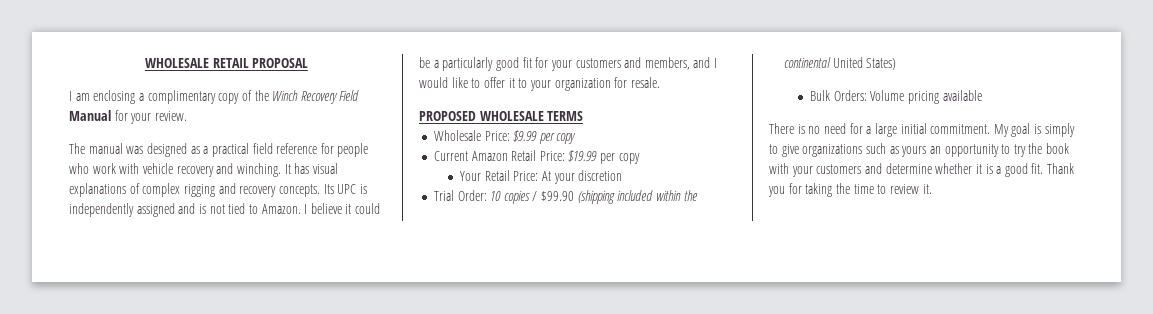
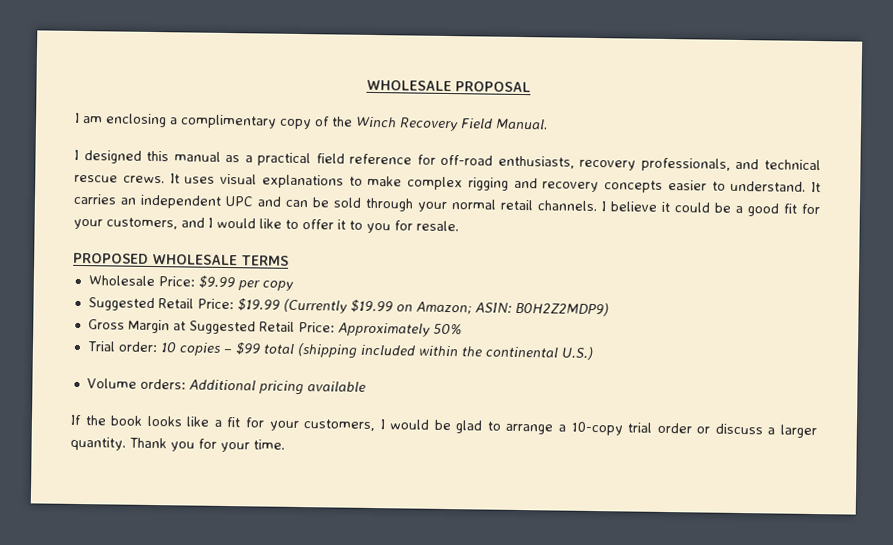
- WHOLESALE RETAIL PROPOSAL
+ WHOLESALE PROPOSAL
- I am enclosing a complimentary copy of the Winch Recovery Field Manual for your review.
- The manual was designed as a practical field reference for people who work with vehicle recovery and winching. It has visual explanations of complex rigging and recovery concepts. Its UPC is independently assigned and is not tied to Amazon.
+ I am enclosing a complimentary copy of the Winch Recovery Field Manual.
+ I designed this manual as a practical field reference for off-road enthusiasts, recovery professionals, and technical rescue crews. It uses visual explanations to make complex rigging and recovery concepts easier to understand. It carries an independent UPC and can be sold through your normal retail channels.
- I believe it could be a particularly good fit for your customers and members, and I would like to offer it to your organization for resale.
+ I believe it could be a good fit for your customers, and I would like to offer it to you for resale.
- Current Amazon Retail Price: $19.99 per copy
- Your Retail Price: At your discretion
+ Suggested Retail Price: $19.99 (Currently $19.99 on Amazon; ASIN: B0H2Z2MDP9)
+ Gross Margin at Suggested Retail Price: Approximately 50%
- Trial Order: 10 copies / $99.90 (shipping included within the continental United States)
- Bulk Orders: Volume pricing available
- There is no need for a large initial commitment. My goal is simply to give organizations such as yours an opportunity to try the book with your customers and determine whether it is a good fit. Thank you for taking the time to review it.
+ Trial order: 10 copies – $99 total (shipping included within the continental U.S.)
+ Volume orders: Additional pricing available
+ If the book looks like a fit for your customers, I would be glad to arrange a 10-copy trial order or discuss a larger quantity. Thank you for your time.

